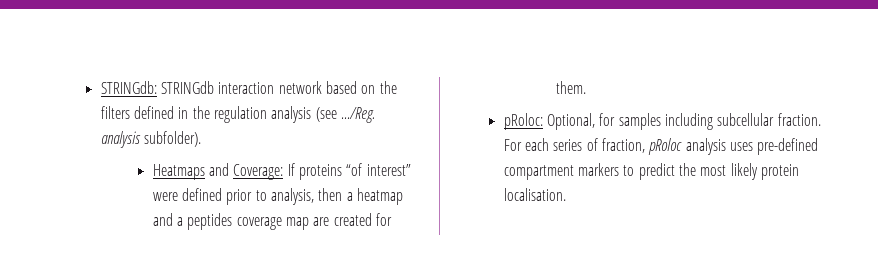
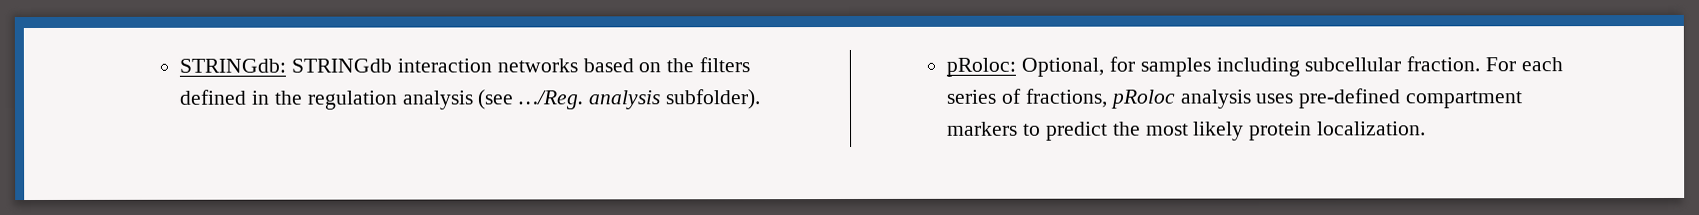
- STRINGdb: STRINGdb interaction network based on the filters defined in the regulation analysis (see …/Reg. analysis subfolder).
+ STRINGdb: STRINGdb interaction networks based on the filters defined in the regulation analysis (see …/Reg. analysis subfolder).
- Heatmaps and Coverage: If proteins “of interest” were defined prior to analysis, then a heatmap and a peptides coverage map are created for them.
- For each series of fraction, pRoloc analysis uses pre-defined compartment markers to predict the most likely protein localisation.
+ For each series of fractions, pRoloc analysis uses pre-defined compartment markers to predict the most likely protein localization.

